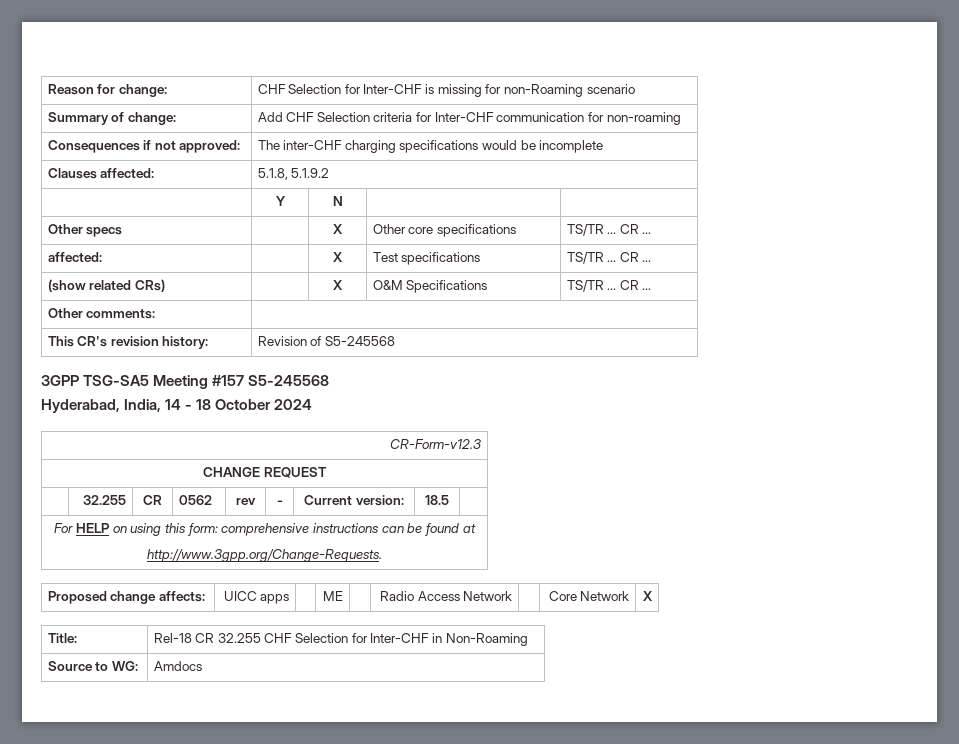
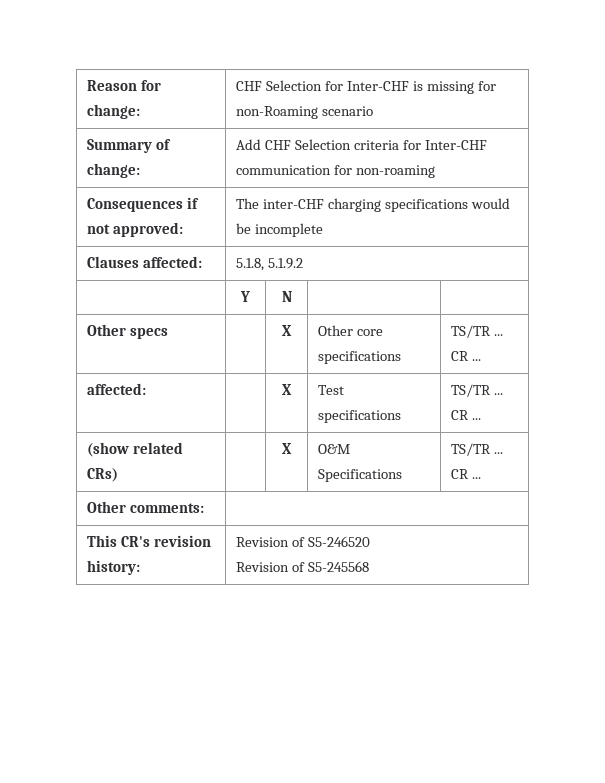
- This CR's revision history: | Revision of S5-245568
- 3GPP TSG-SA5 Meeting #157 S5-245568
- Hyderabad, India, 14 - 18 October 2024
- CR-Form-v12.3
- CHANGE REQUEST
- | 32.255 | CR | 0562 | rev | - | Current version: | 18.5 |
- For HELP on using this form: comprehensive instructions can be found at
- http://www.3gpp.org/Change-Requests.
- Proposed change affects: | UICC apps | | ME | | Radio Access Network | | Core Network | X
- Title: | Rel-18 CR 32.255 CHF Selection for Inter-CHF in Non-Roaming
- Source to WG: | Amdocs
+ This CR's revision history: | Revision of S5-246520
+ Revision of S5-245568

